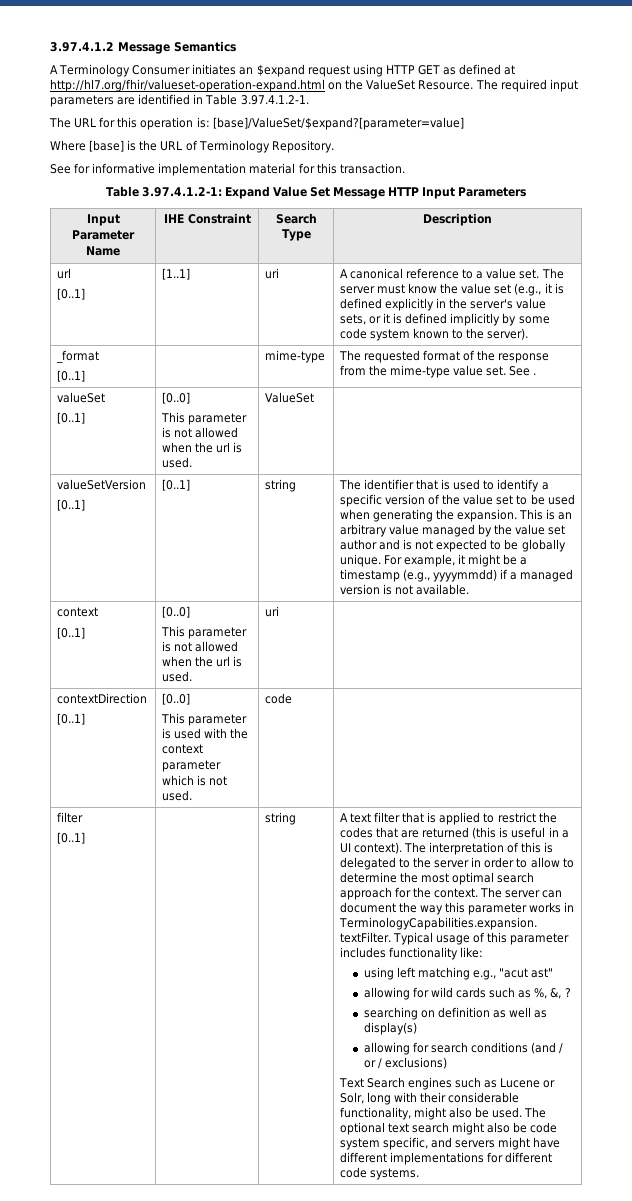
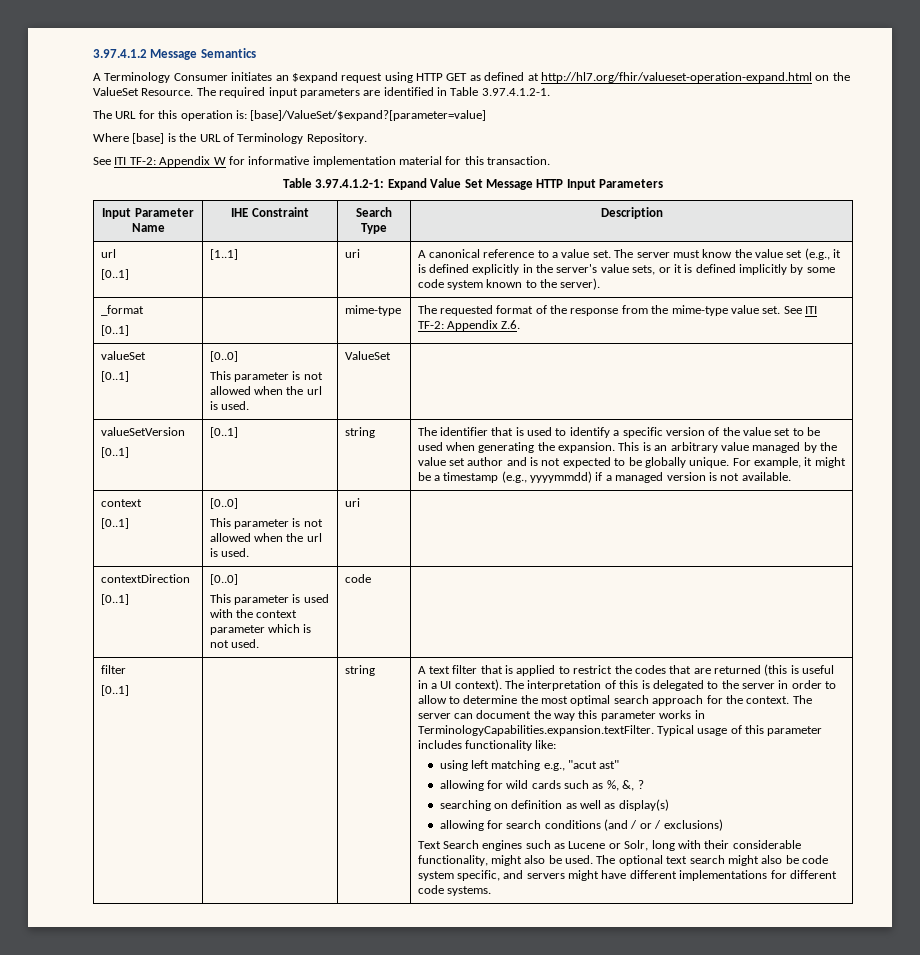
- See for informative implementation material for this transaction.
+ See ITI TF-2: Appendix W for informative implementation material for this transaction.
  _format
- [0..1] | | mime-type | The requested format of the response from the mime-type value set. See .
+ [0..1] | | mime-type | The requested format of the response from the mime-type value set. See ITI TF-2: Appendix Z.6.

